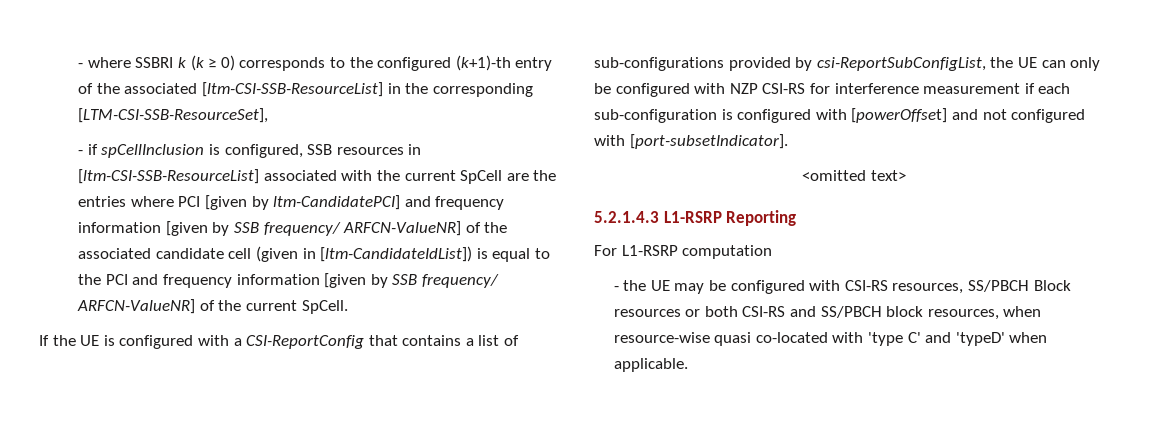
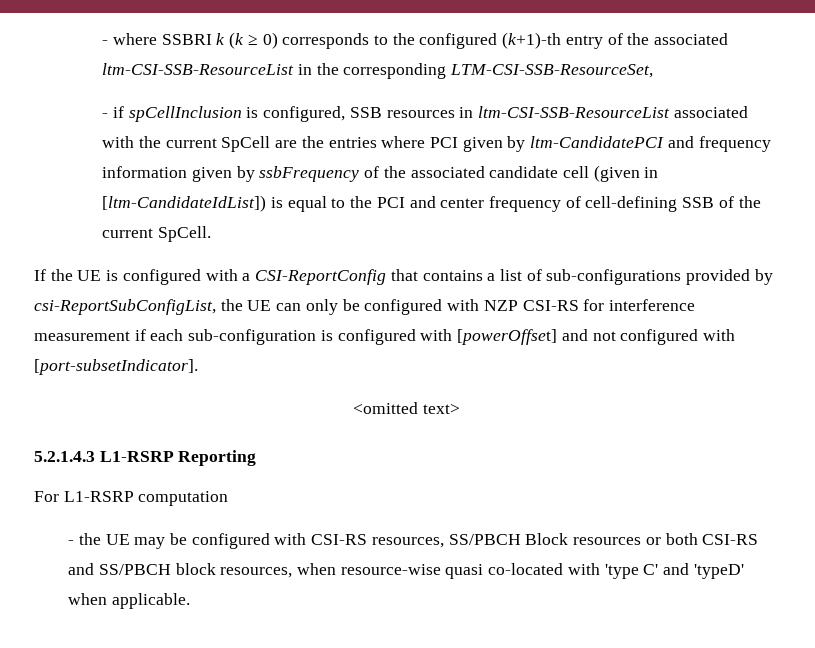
- - where SSBRI k (k ≥ 0) corresponds to the configured (k+1)-th entry of the associated [ltm-CSI-SSB-ResourceList] in the corresponding [LTM-CSI-SSB-ResourceSet],
+ - where SSBRI k (k ≥ 0) corresponds to the configured (k+1)-th entry of the associated ltm-CSI-SSB-ResourceList in the corresponding LTM-CSI-SSB-ResourceSet,
- - if spCellInclusion is configured, SSB resources in [ltm-CSI-SSB-ResourceList] associated with the current SpCell are the entries where PCI [given by ltm-CandidatePCI] and frequency information [given by SSB frequency/ ARFCN-ValueNR] of the associated candidate cell (given in [ltm-CandidateIdList]) is equal to the PCI and frequency information [given by SSB frequency/ ARFCN-ValueNR] of the current SpCell.
+ - if spCellInclusion is configured, SSB resources in ltm-CSI-SSB-ResourceList associated with the current SpCell are the entries where PCI given by ltm-CandidatePCI and frequency information given by ssbFrequency of the associated candidate cell (given in [ltm-CandidateIdList]) is equal to the PCI and center frequency of cell-defining SSB of the current SpCell.

